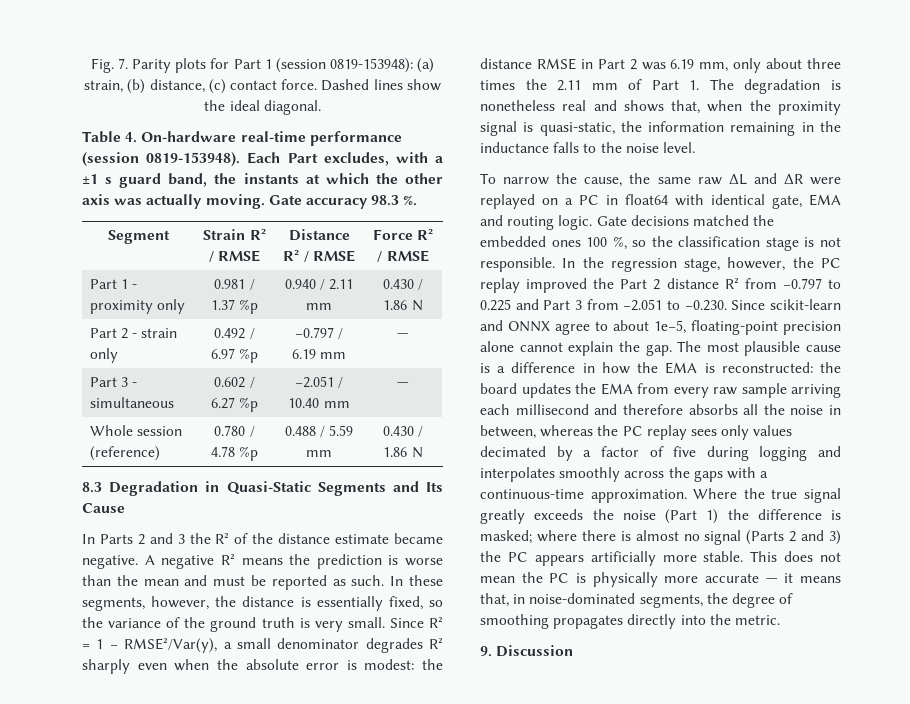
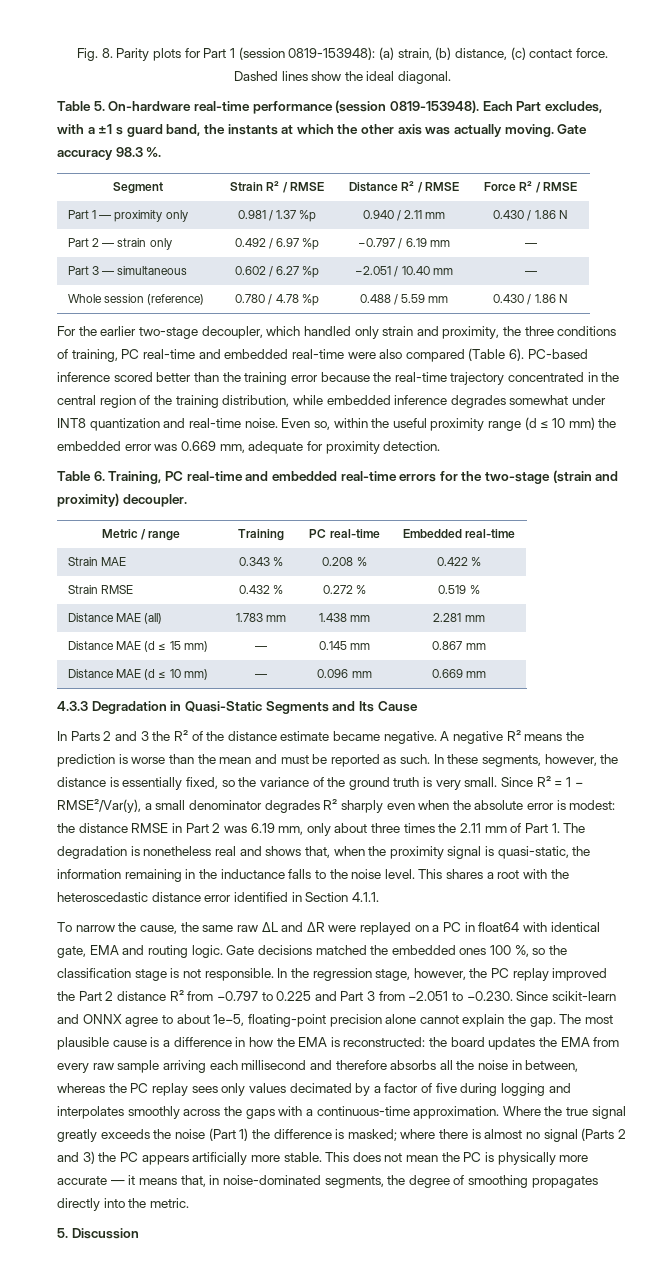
- Fig. 7. Parity plots for Part 1 (session 0819-153948): (a) strain, (b) distance, (c) contact force.
+ Fig. 8. Parity plots for Part 1 (session 0819-153948): (a) strain, (b) distance, (c) contact force.
- Table 4. On-hardware real-time performance (session 0819-153948).
+ Table 5. On-hardware real-time performance (session 0819-153948).
- Part 1 - proximity only | 0.981 / 1.37 %p | 0.940 / 2.11 mm | 0.430 / 1.86 N
+ Part 1 — proximity only | 0.981 / 1.37 %p | 0.940 / 2.11 mm | 0.430 / 1.86 N
- Part 2 - strain only | 0.492 / 6.97 %p | −0.797 / 6.19 mm | —
+ Part 2 — strain only | 0.492 / 6.97 %p | −0.797 / 6.19 mm | —
- Part 3 - simultaneous | 0.602 / 6.27 %p | −2.051 / 10.40 mm | —
+ Part 3 — simultaneous | 0.602 / 6.27 %p | −2.051 / 10.40 mm | —
- 8.3 Degradation in Quasi-Static Segments and Its Cause
+ For the earlier two-stage decoupler, which handled only strain and proximity, the three conditions of training, PC real-time and embedded real-time were also compared (Table 6). PC-based inference scored better than the training error because the real-time trajectory concentrated in the central region of the training distribution, while embedded inference degrades somewhat under INT8 quantization and real-time noise. Even so, within the useful proximity range (d ≤ 10 mm) the embedded error was 0.669 mm, adequate for proximity detection.
+ Table 6. Training, PC real-time and embedded real-time errors for the two-stage (strain and proximity) decoupler.
+ Metric / range | Training | PC real-time | Embedded real-time
+ Strain MAE | 0.343 % | 0.208 % | 0.422 %
+ Strain RMSE | 0.432 % | 0.272 % | 0.519 %
+ Distance MAE (all) | 1.783 mm | 1.438 mm | 2.281 mm
+ Distance MAE (d ≤ 15 mm) | — | 0.145 mm | 0.867 mm
+ Distance MAE (d ≤ 10 mm) | — | 0.096 mm | 0.669 mm
+ 4.3.3 Degradation in Quasi-Static Segments and Its Cause
+ This shares a root with the heteroscedastic distance error identified in Section 4.1.1.
- 9. Discussion
+ 5. Discussion

